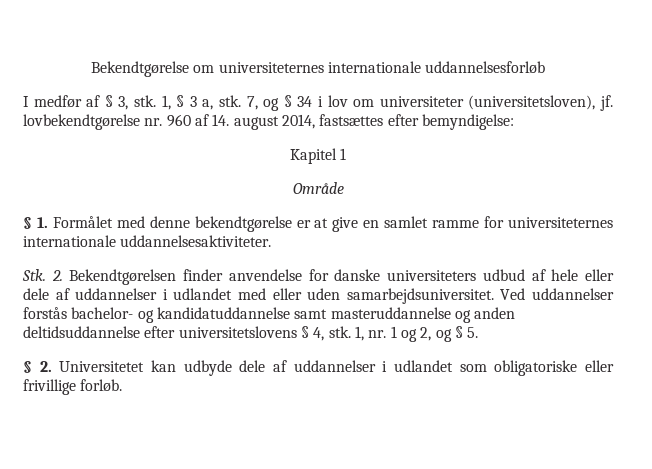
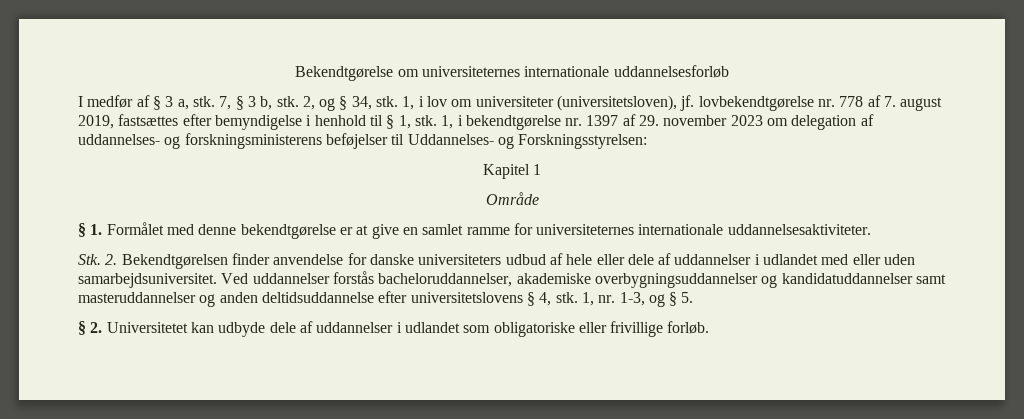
- I medfør af § 3, stk. 1, § 3 a, stk. 7, og § 34 i lov om universiteter (universitetsloven), jf. lovbekendtgørelse nr. 960 af 14. august 2014, fastsættes efter bemyndigelse:
+ I medfør af § 3 a, stk. 7, § 3 b, stk. 2, og § 34, stk. 1, i lov om universiteter (universitetsloven), jf. lovbekendtgørelse nr. 778 af 7. august 2019, fastsættes efter bemyndigelse i henhold til § 1, stk. 1, i bekendtgørelse nr. 1397 af 29. november 2023 om delegation af uddannelses- og forskningsministerens beføjelser til Uddannelses- og Forskningsstyrelsen:
- Ved uddannelser forstås bachelor- og kandidatuddannelse samt masteruddannelse og anden deltidsuddannelse efter universitetslovens § 4, stk.
+ Ved uddannelser forstås bacheloruddannelser, akademiske overbygningsuddannelser og kandidatuddannelser samt masteruddannelser og anden deltidsuddannelse efter universitetslovens § 4, stk.
- 1, nr. 1 og 2, og § 5.
+ 1, nr. 1-3, og § 5.

